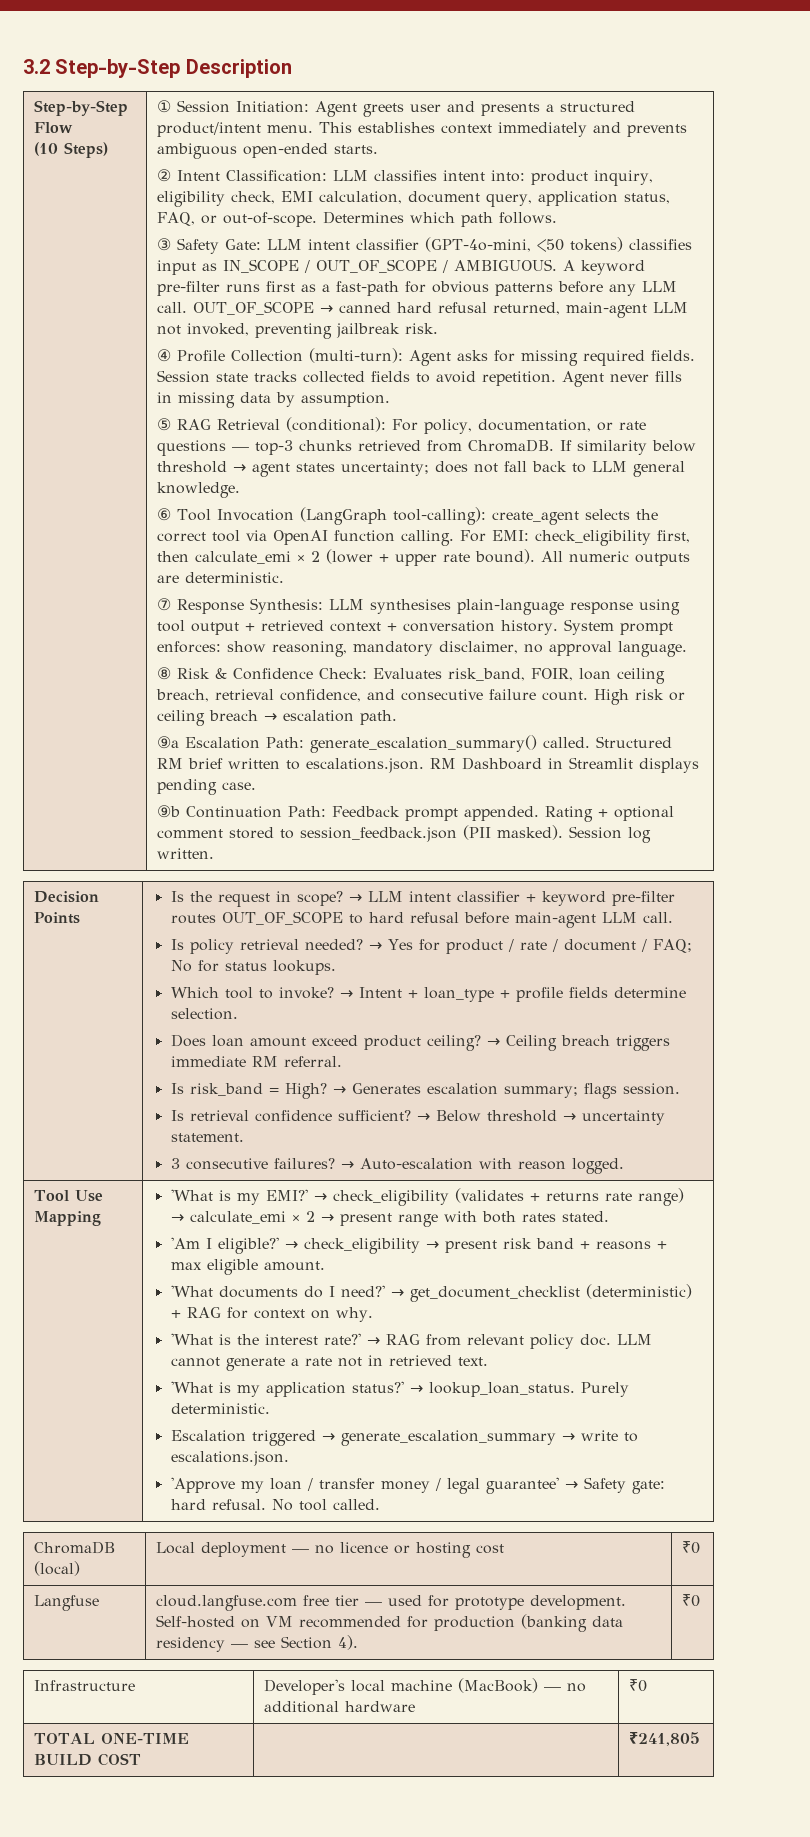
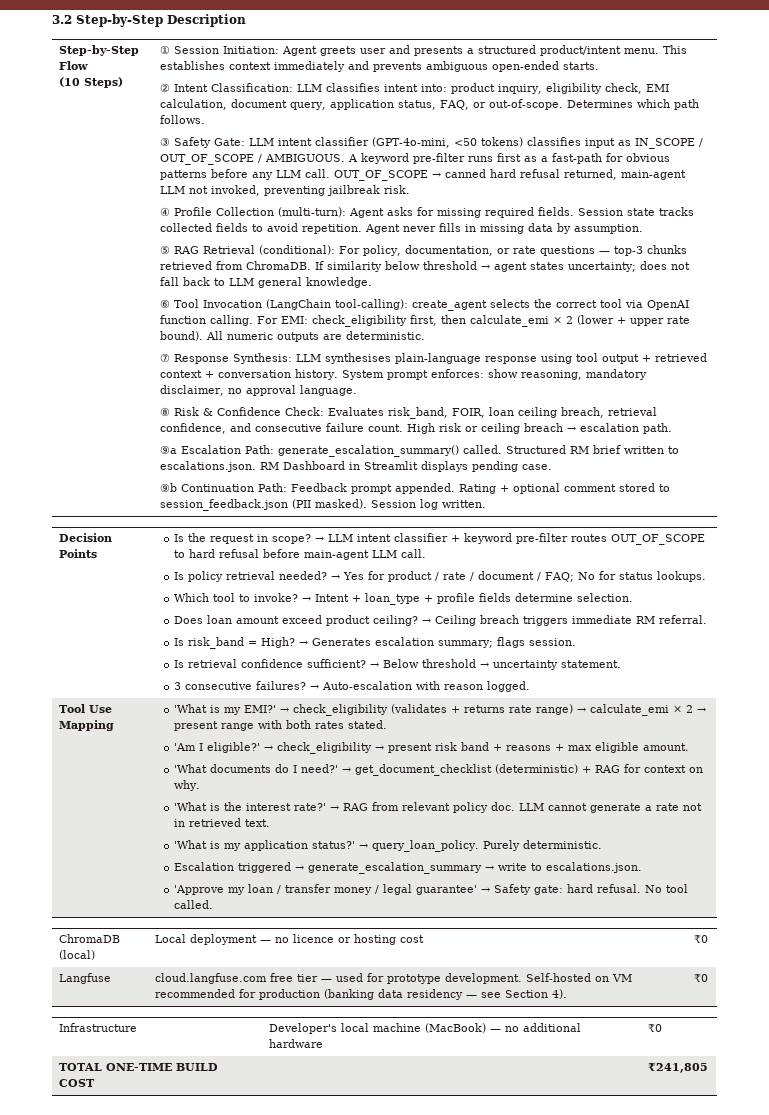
- ⑥ Tool Invocation (LangGraph tool-calling): create_agent selects the correct tool via OpenAI function calling.
+ ⑥ Tool Invocation (LangChain tool-calling): create_agent selects the correct tool via OpenAI function calling.
- → lookup_loan_status.
+ → query_loan_policy.

